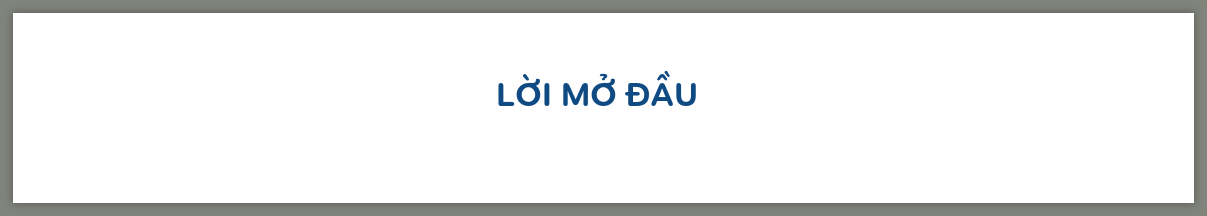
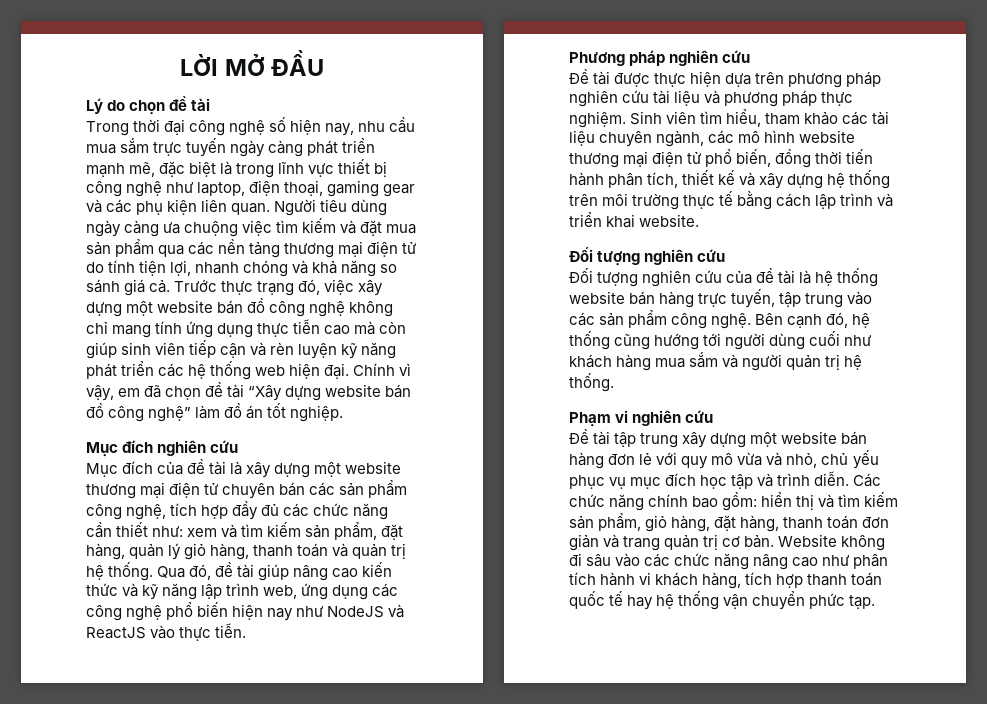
+ Lý do chọn đề tài
+ Trong thời đại công nghệ số hiện nay, nhu cầu mua sắm trực tuyến ngày càng phát triển mạnh mẽ, đặc biệt là trong lĩnh vực thiết bị công nghệ như laptop, điện thoại, gaming gear và các phụ kiện liên quan. Người tiêu dùng ngày càng ưa chuộng việc tìm kiếm và đặt mua sản phẩm qua các nền tảng thương mại điện tử do tính tiện lợi, nhanh chóng và khả năng so sánh giá cả. Trước thực trạng đó, việc xây dựng một website bán đồ công nghệ không chỉ mang tính ứng dụng thực tiễn cao mà còn giúp sinh viên tiếp cận và rèn luyện kỹ năng phát triển các hệ thống web hiện đại. Chính vì vậy, em đã chọn đề tài “Xây dựng website bán đồ công nghệ” làm đồ án tốt nghiệp.
+ Mục đích nghiên cứu
+ Mục đích của đề tài là xây dựng một website thương mại điện tử chuyên bán các sản phẩm công nghệ, tích hợp đầy đủ các chức năng cần thiết như: xem và tìm kiếm sản phẩm, đặt hàng, quản lý giỏ hàng, thanh toán và quản trị hệ thống. Qua đó, đề tài giúp nâng cao kiến thức và kỹ năng lập trình web, ứng dụng các công nghệ phổ biến hiện nay như NodeJS và ReactJS vào thực tiễn.
+ Phương pháp nghiên cứu
+ Đề tài được thực hiện dựa trên phương pháp nghiên cứu tài liệu và phương pháp thực nghiệm. Sinh viên tìm hiểu, tham khảo các tài liệu chuyên ngành, các mô hình website thương mại điện tử phổ biến, đồng thời tiến hành phân tích, thiết kế và xây dựng hệ thống trên môi trường thực tế bằng cách lập trình và triển khai website.
+ Đối tượng nghiên cứu
+ Đối tượng nghiên cứu của đề tài là hệ thống website bán hàng trực tuyến, tập trung vào các sản phẩm công nghệ. Bên cạnh đó, hệ thống cũng hướng tới người dùng cuối như khách hàng mua sắm và người quản trị hệ thống.
+ Phạm vi nghiên cứu
+ Đề tài tập trung xây dựng một website bán hàng đơn lẻ với quy mô vừa và nhỏ, chủ yếu phục vụ mục đích học tập và trình diễn. Các chức năng chính bao gồm: hiển thị và tìm kiếm sản phẩm, giỏ hàng, đặt hàng, thanh toán đơn giản và trang quản trị cơ bản. Website không đi sâu vào các chức năng nâng cao như phân tích hành vi khách hàng, tích hợp thanh toán quốc tế hay hệ thống vận chuyển phức tạp.

